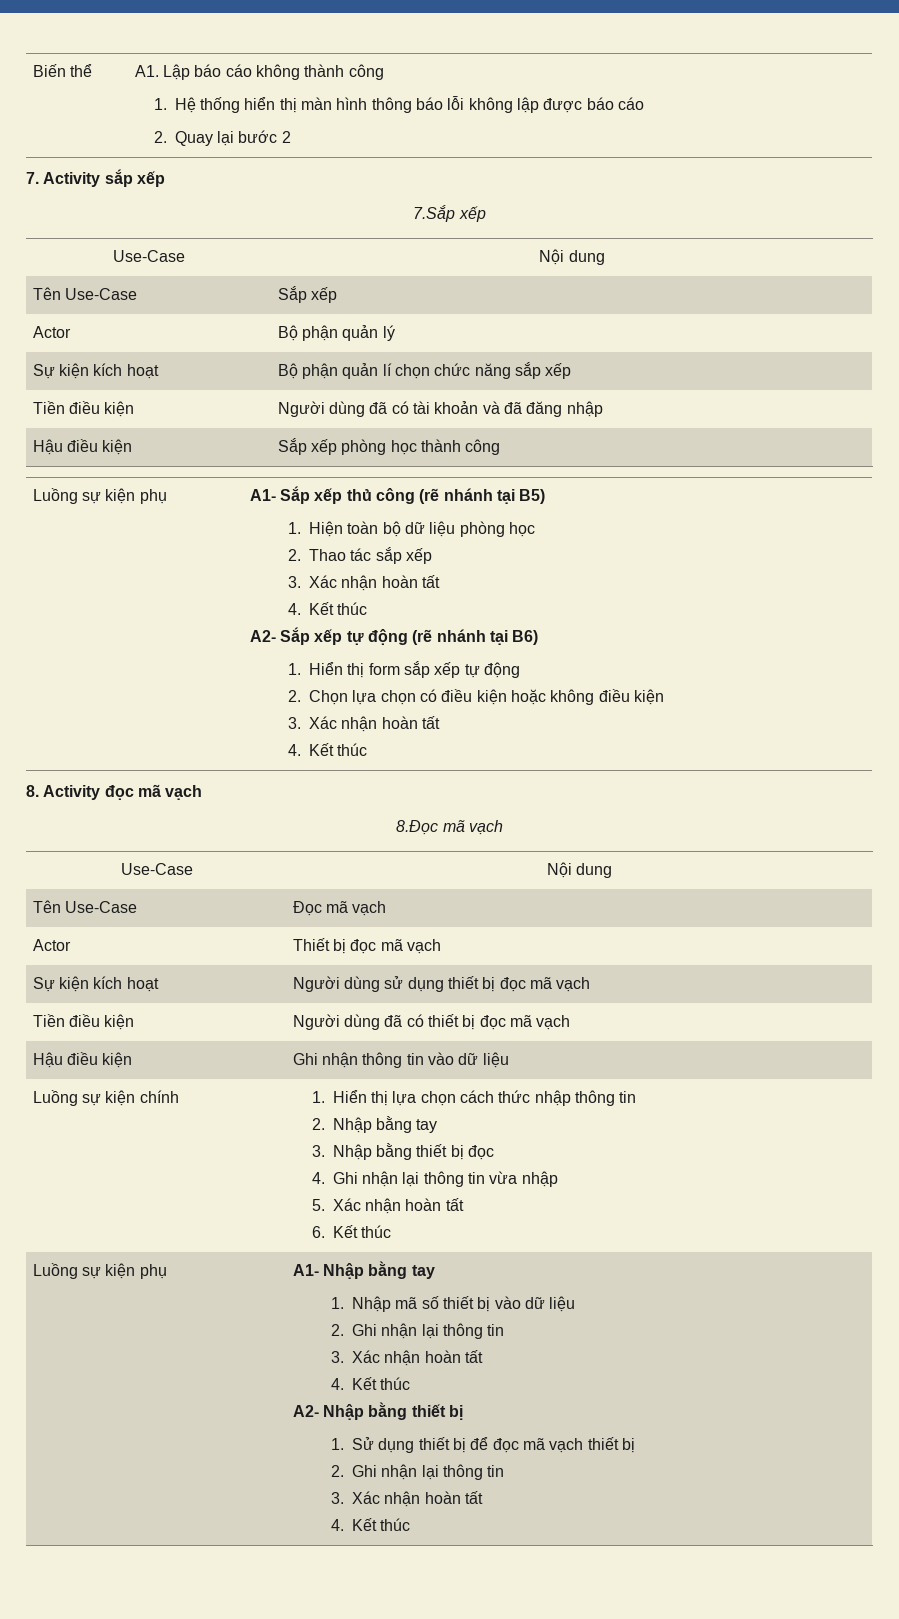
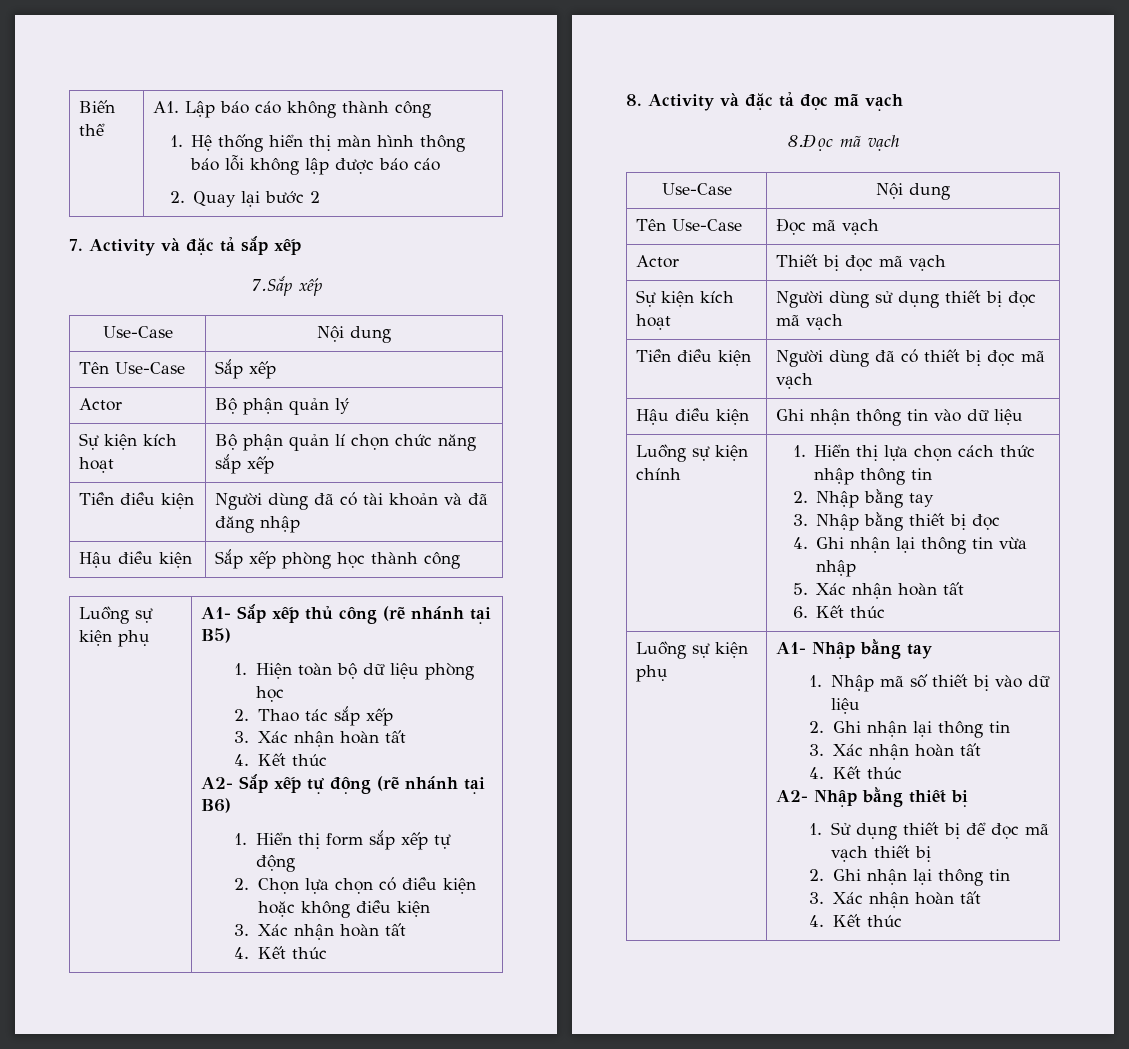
- 7. Activity sắp xếp
+ 7. Activity và đặc tả sắp xếp
- 8. Activity đọc mã vạch
+ 8. Activity và đặc tả đọc mã vạch

